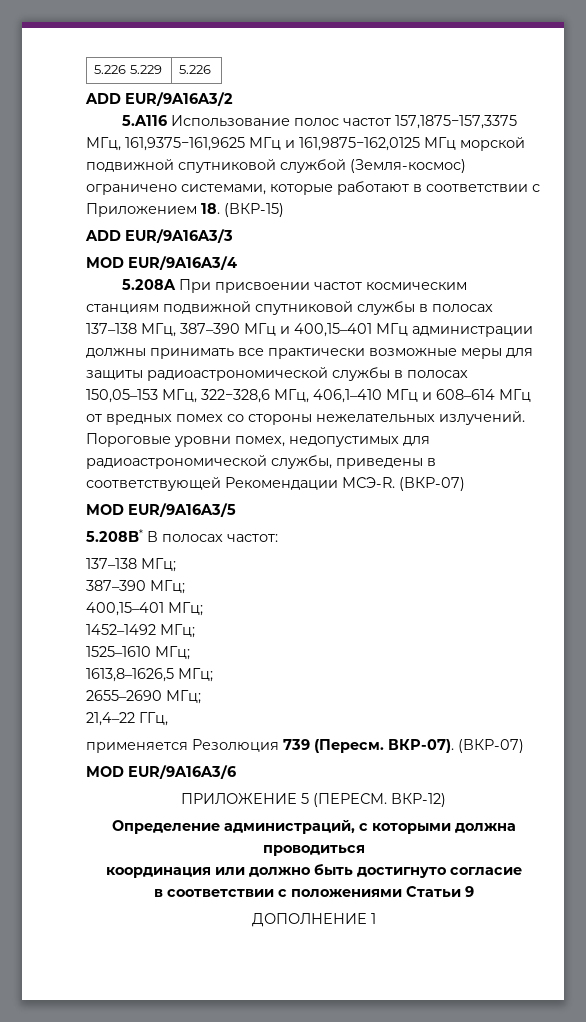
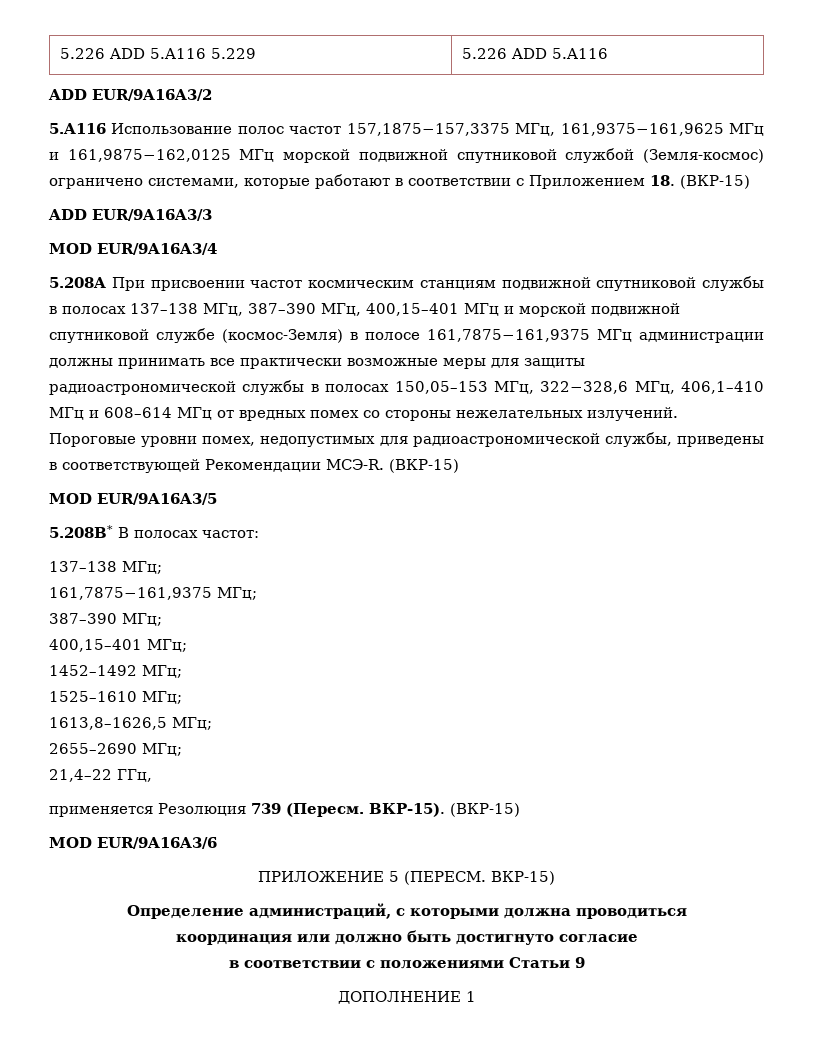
- 5.226 5.229 | 5.226
+ 5.226 ADD 5.A116 5.229 | 5.226 ADD 5.A116
- 5.208A При присвоении частот космическим станциям подвижной спутниковой службы в полосах 137–138 МГц, 387–390 МГц и 400,15–401 МГц администрации должны принимать все практически возможные меры для защиты радиоастрономической службы в полосах 150,05–153 МГц, 322−328,6 МГц, 406,1–410 МГц и 608–614 МГц от вредных помех со стороны нежелательных излучений.
+ 5.208A При присвоении частот космическим станциям подвижной спутниковой службы в полосах 137–138 МГц, 387–390 МГц, 400,15–401 МГц и морской подвижной спутниковой службе (космос-Земля) в полосе 161,7875−161,9375 МГц администрации должны принимать все практически возможные меры для защиты радиоастрономической службы в полосах 150,05–153 МГц, 322−328,6 МГц, 406,1–410 МГц и 608–614 МГц от вредных помех со стороны нежелательных излучений.
- Пороговые уровни помех, недопустимых для радиоастрономической службы, приведены в соответствующей Рекомендации МСЭ-R. (ВКР-07)
+ Пороговые уровни помех, недопустимых для радиоастрономической службы, приведены в соответствующей Рекомендации МСЭ-R. (ВКР-15)
+ 161,7875−161,9375 МГц;
- ВКР-07). (ВКР-07)
+ ВКР-15). (ВКР-15)
- ВКР-12)
+ ВКР-15)

